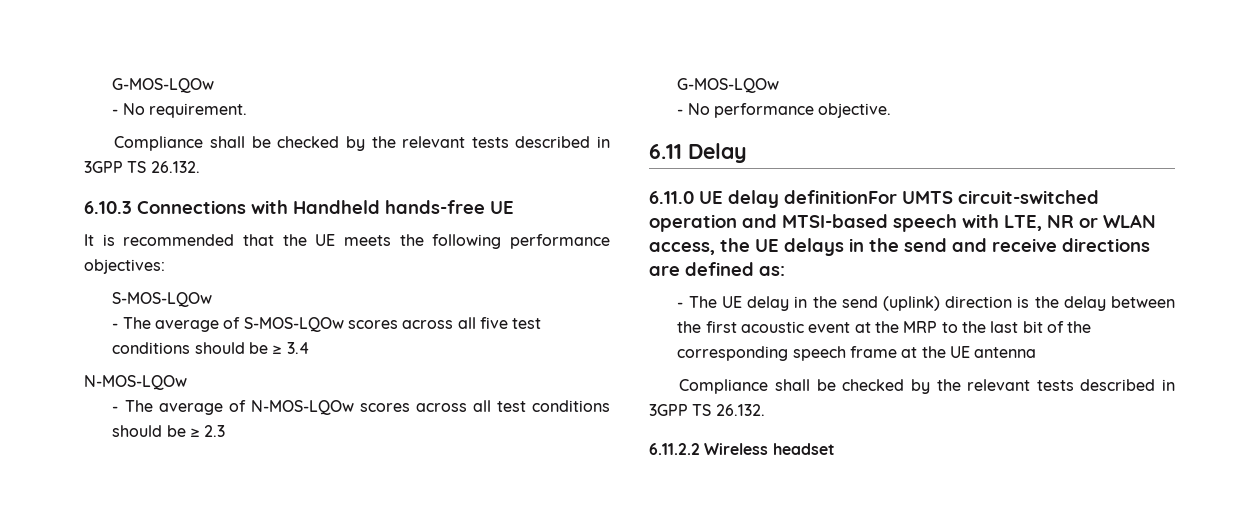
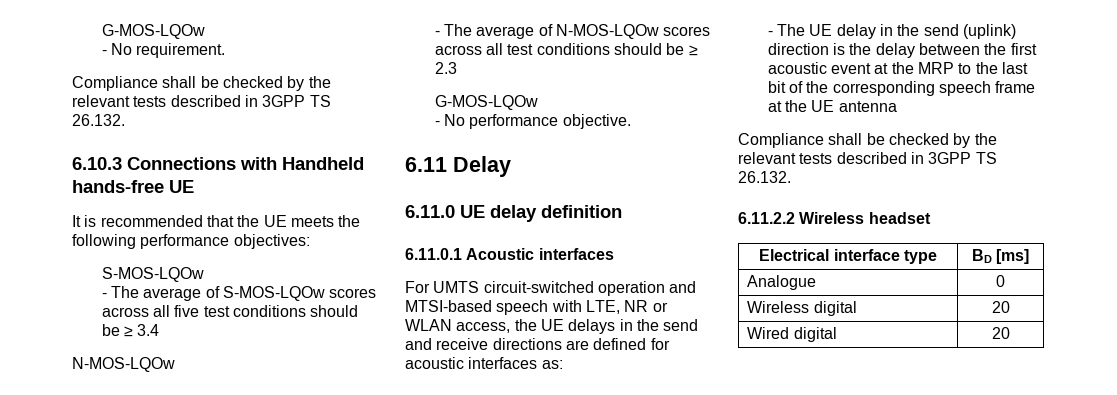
- 6.11.0 UE delay definitionFor UMTS circuit-switched operation and MTSI-based speech with LTE, NR or WLAN access, the UE delays in the send and receive directions are defined as:
+ 6.11.0 UE delay definition
+ 6.11.0.1 Acoustic interfaces
+ For UMTS circuit-switched operation and MTSI-based speech with LTE, NR or WLAN access, the UE delays in the send and receive directions are defined for acoustic interfaces as:
+ Electrical interface type | BD [ms]
+ Analogue | 0
+ Wireless digital | 20
+ Wired digital | 20

